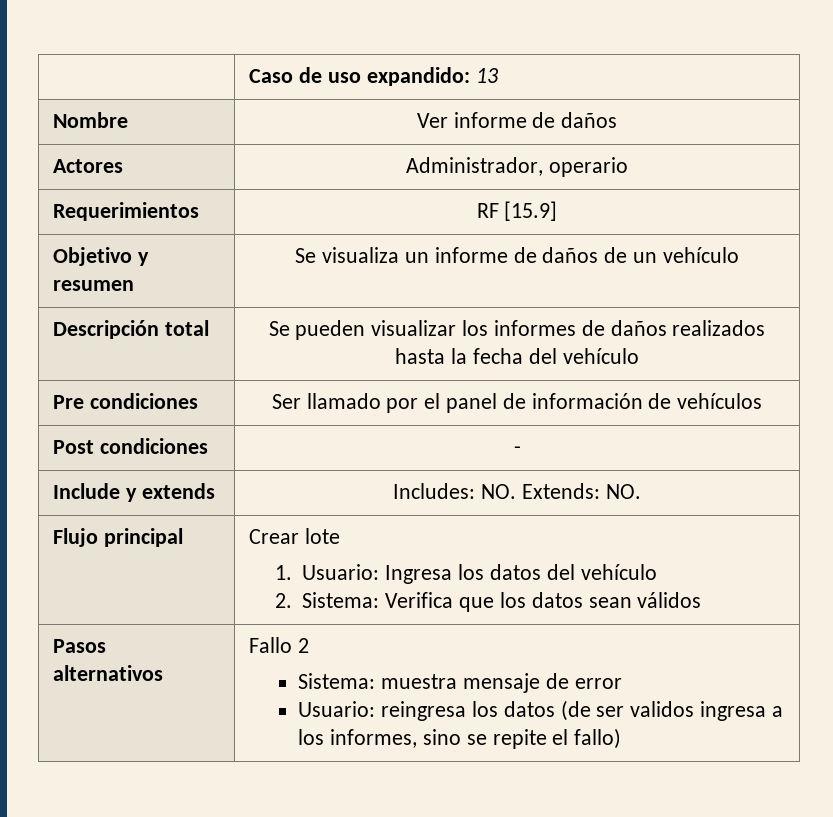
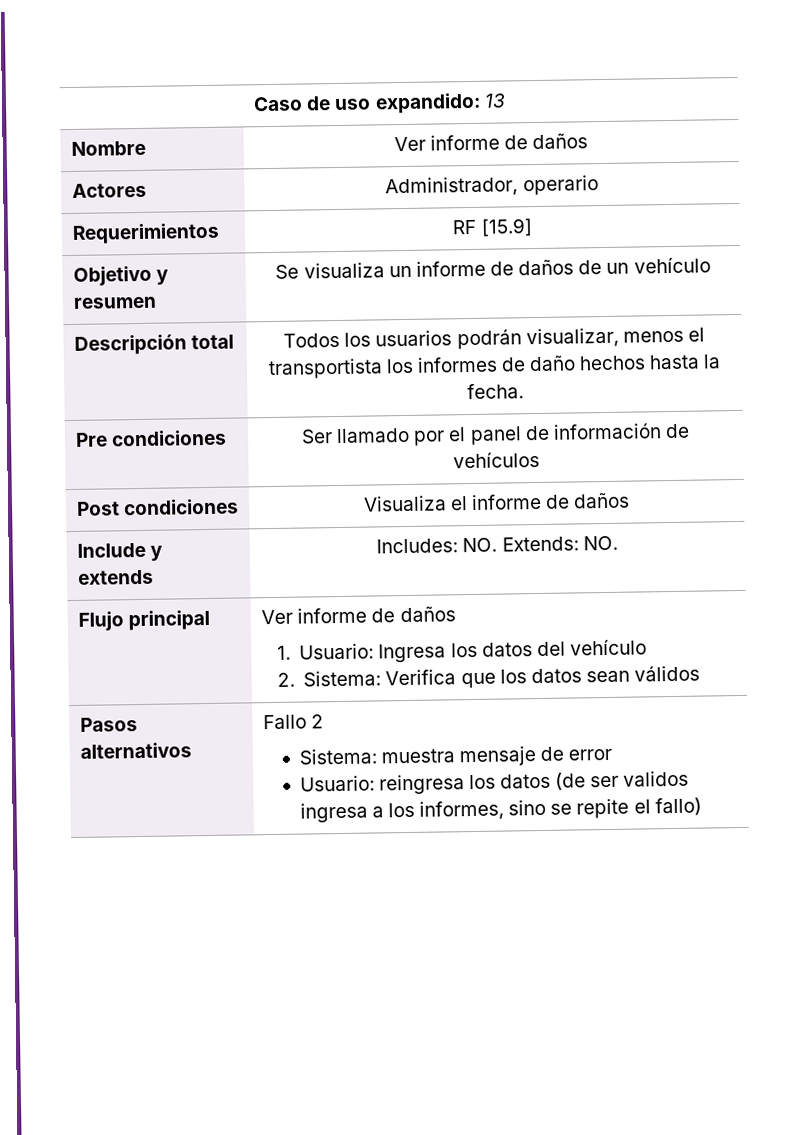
- Descripción total | Se pueden visualizar los informes de daños realizados hasta la fecha del vehículo
+ Descripción total | Todos los usuarios podrán visualizar, menos el transportista los informes de daño hechos hasta la fecha.
- Post condiciones | -
+ Post condiciones | Visualiza el informe de daños
- Flujo principal | Crear lote
+ Flujo principal | Ver informe de daños

